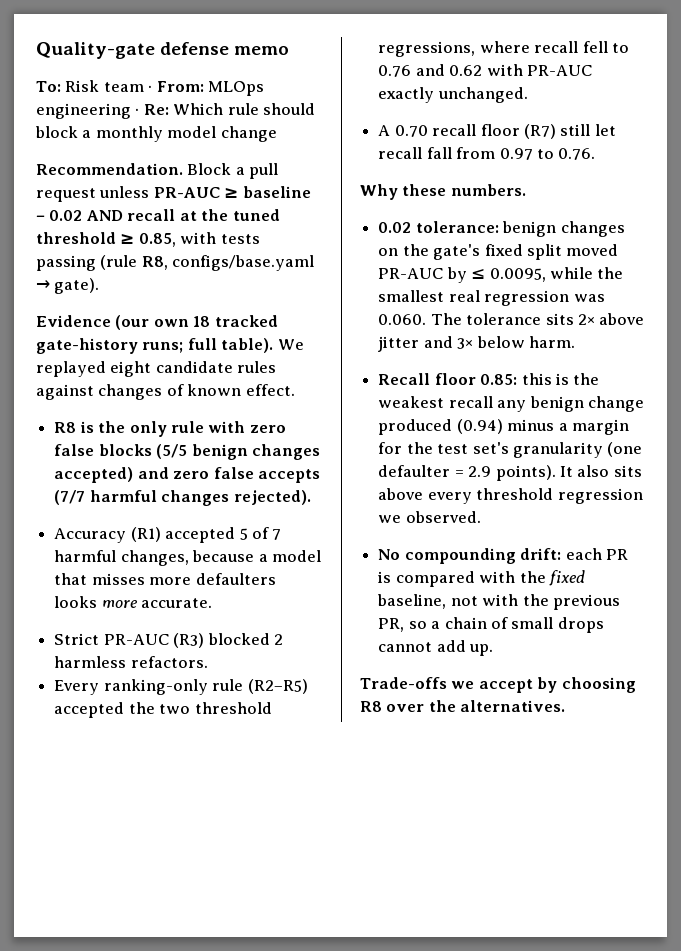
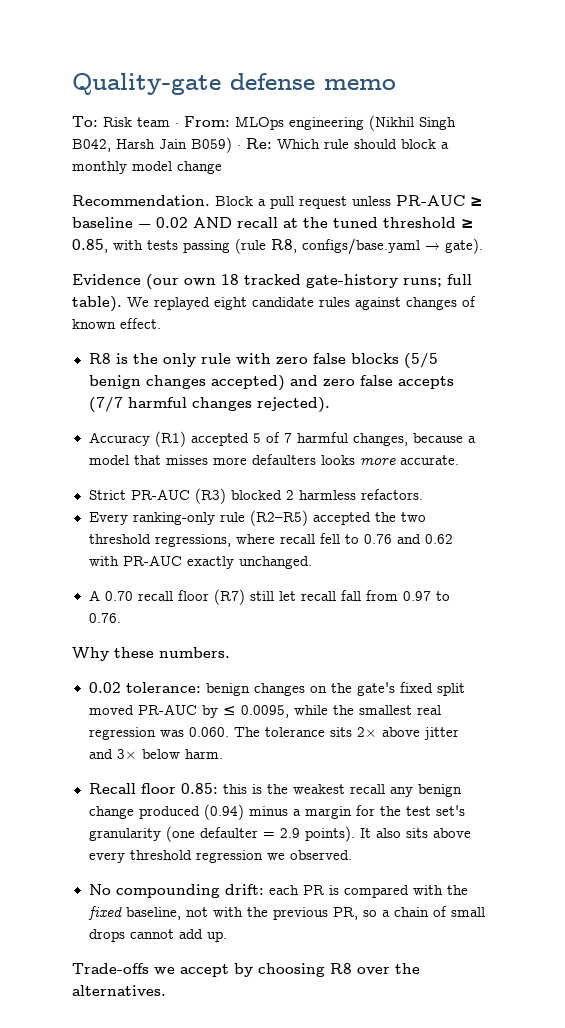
- To: Risk team · From: MLOps engineering · Re: Which rule should block a monthly model change
+ To: Risk team · From: MLOps engineering (Nikhil Singh B042, Harsh Jain B059) · Re: Which rule should block a monthly model change

